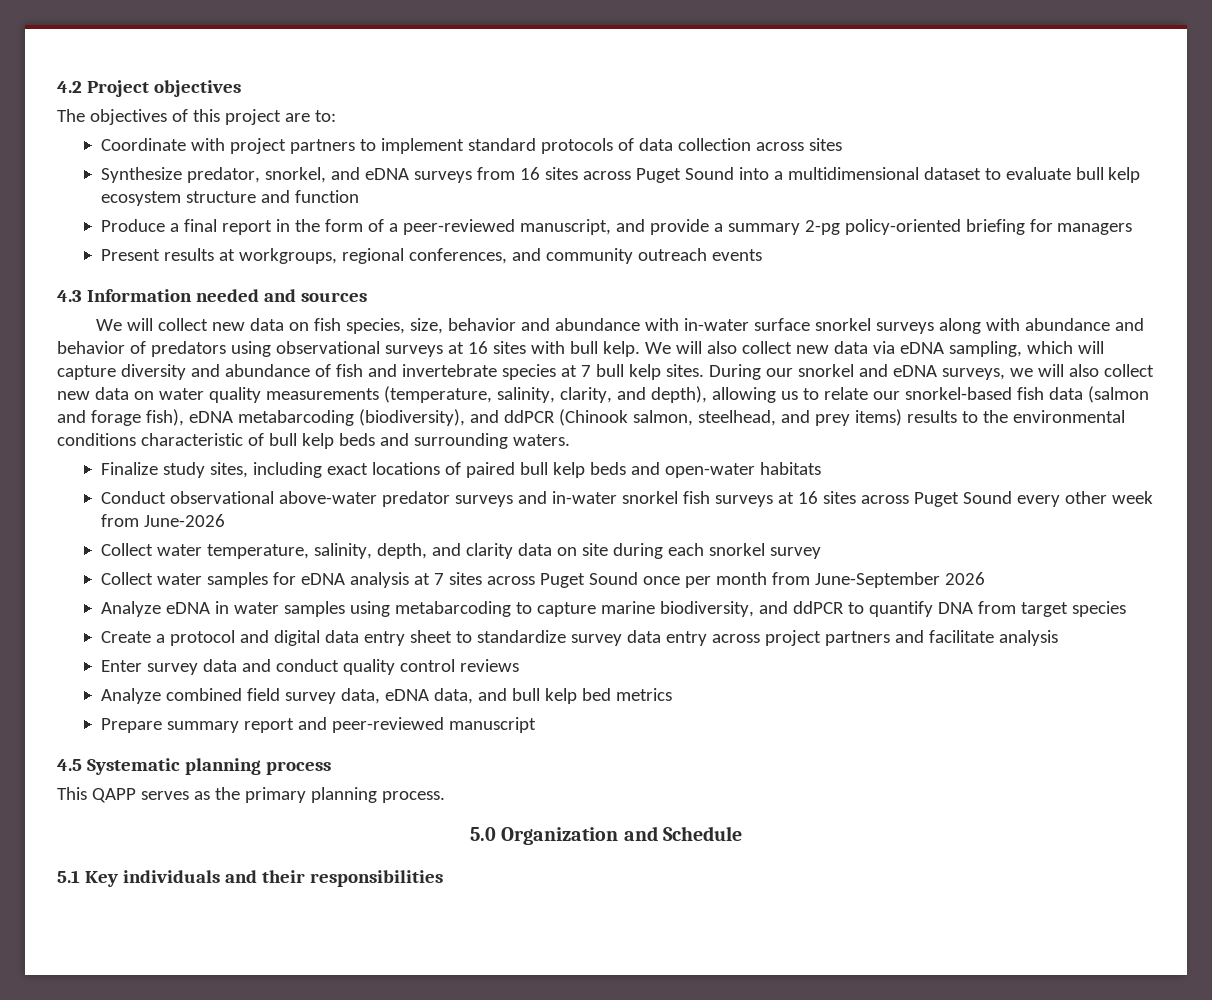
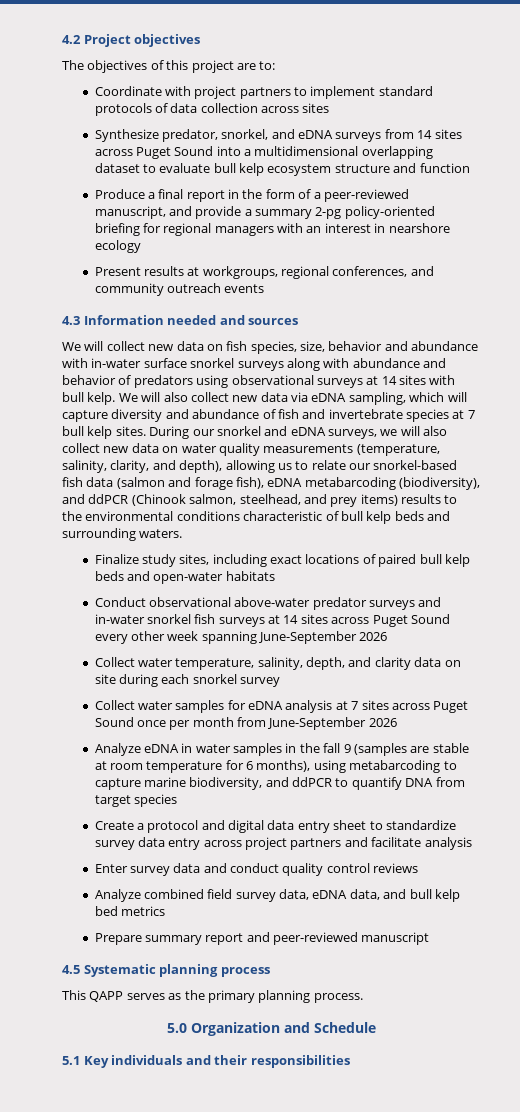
- Synthesize predator, snorkel, and eDNA surveys from 16 sites across Puget Sound into a multidimensional dataset to evaluate bull kelp ecosystem structure and function
+ Synthesize predator, snorkel, and eDNA surveys from 14 sites across Puget Sound into a multidimensional overlapping dataset to evaluate bull kelp ecosystem structure and function
- Produce a final report in the form of a peer-reviewed manuscript, and provide a summary 2-pg policy-oriented briefing for managers
+ Produce a final report in the form of a peer-reviewed manuscript, and provide a summary 2-pg policy-oriented briefing for regional managers with an interest in nearshore ecology
- We will collect new data on fish species, size, behavior and abundance with in-water surface snorkel surveys along with abundance and behavior of predators using observational surveys at 16 sites with bull kelp.
+ We will collect new data on fish species, size, behavior and abundance with in-water surface snorkel surveys along with abundance and behavior of predators using observational surveys at 14 sites with bull kelp.
- Conduct observational above-water predator surveys and in-water snorkel fish surveys at 16 sites across Puget Sound every other week from June-2026
+ Conduct observational above-water predator surveys and in-water snorkel fish surveys at 14 sites across Puget Sound every other week spanning June-September 2026
- Analyze eDNA in water samples using metabarcoding to capture marine biodiversity, and ddPCR to quantify DNA from target species
+ Analyze eDNA in water samples in the fall 9 (samples are stable at room temperature for 6 months), using metabarcoding to capture marine biodiversity, and ddPCR to quantify DNA from target species

